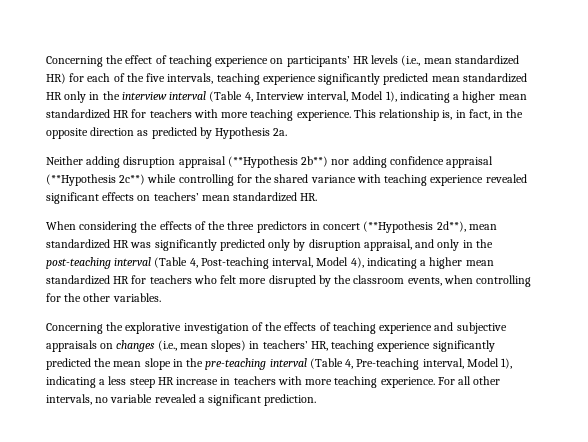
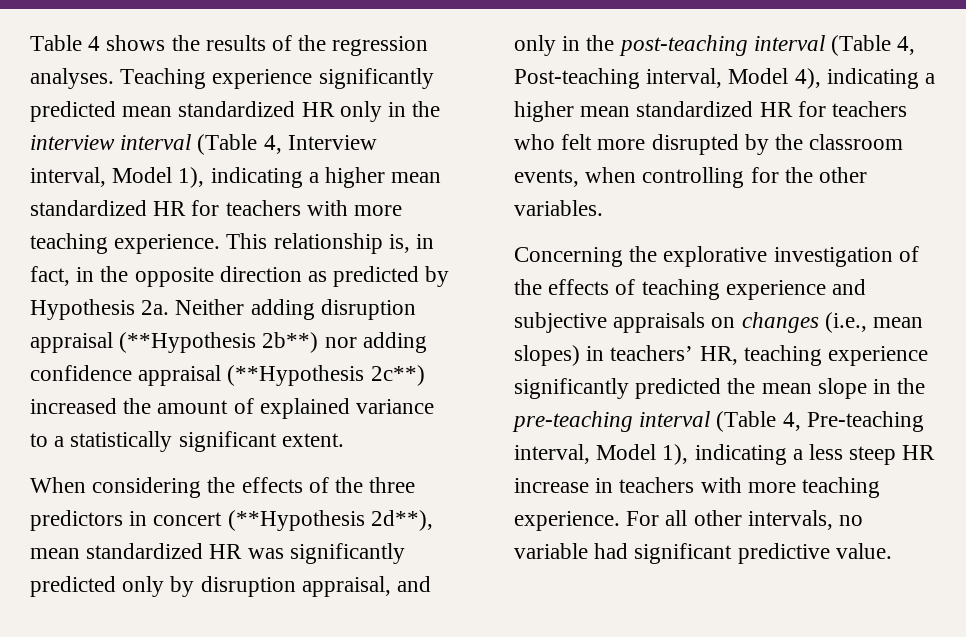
- Concerning the effect of teaching experience on participants’ HR levels (i.e., mean standardized HR) for each of the five intervals, teaching experience significantly predicted mean standardized HR only in the interview interval (Table 4, Interview interval, Model 1), indicating a higher mean standardized HR for teachers with more teaching experience.
+ Table 4 shows the results of the regression analyses. Teaching experience significantly predicted mean standardized HR only in the interview interval (Table 4, Interview interval, Model 1), indicating a higher mean standardized HR for teachers with more teaching experience.
- This relationship is, in fact, in the opposite direction as predicted by Hypothesis 2a.
- Neither adding disruption appraisal (**Hypothesis 2b**) nor adding confidence appraisal (**Hypothesis 2c**) while controlling for the shared variance with teaching experience revealed significant effects on teachers’ mean standardized HR.
+ This relationship is, in fact, in the opposite direction as predicted by Hypothesis 2a. Neither adding disruption appraisal (**Hypothesis 2b**) nor adding confidence appraisal (**Hypothesis 2c**) increased the amount of explained variance to a statistically significant extent.
- For all other intervals, no variable revealed a significant prediction.
+ For all other intervals, no variable had significant predictive value.

